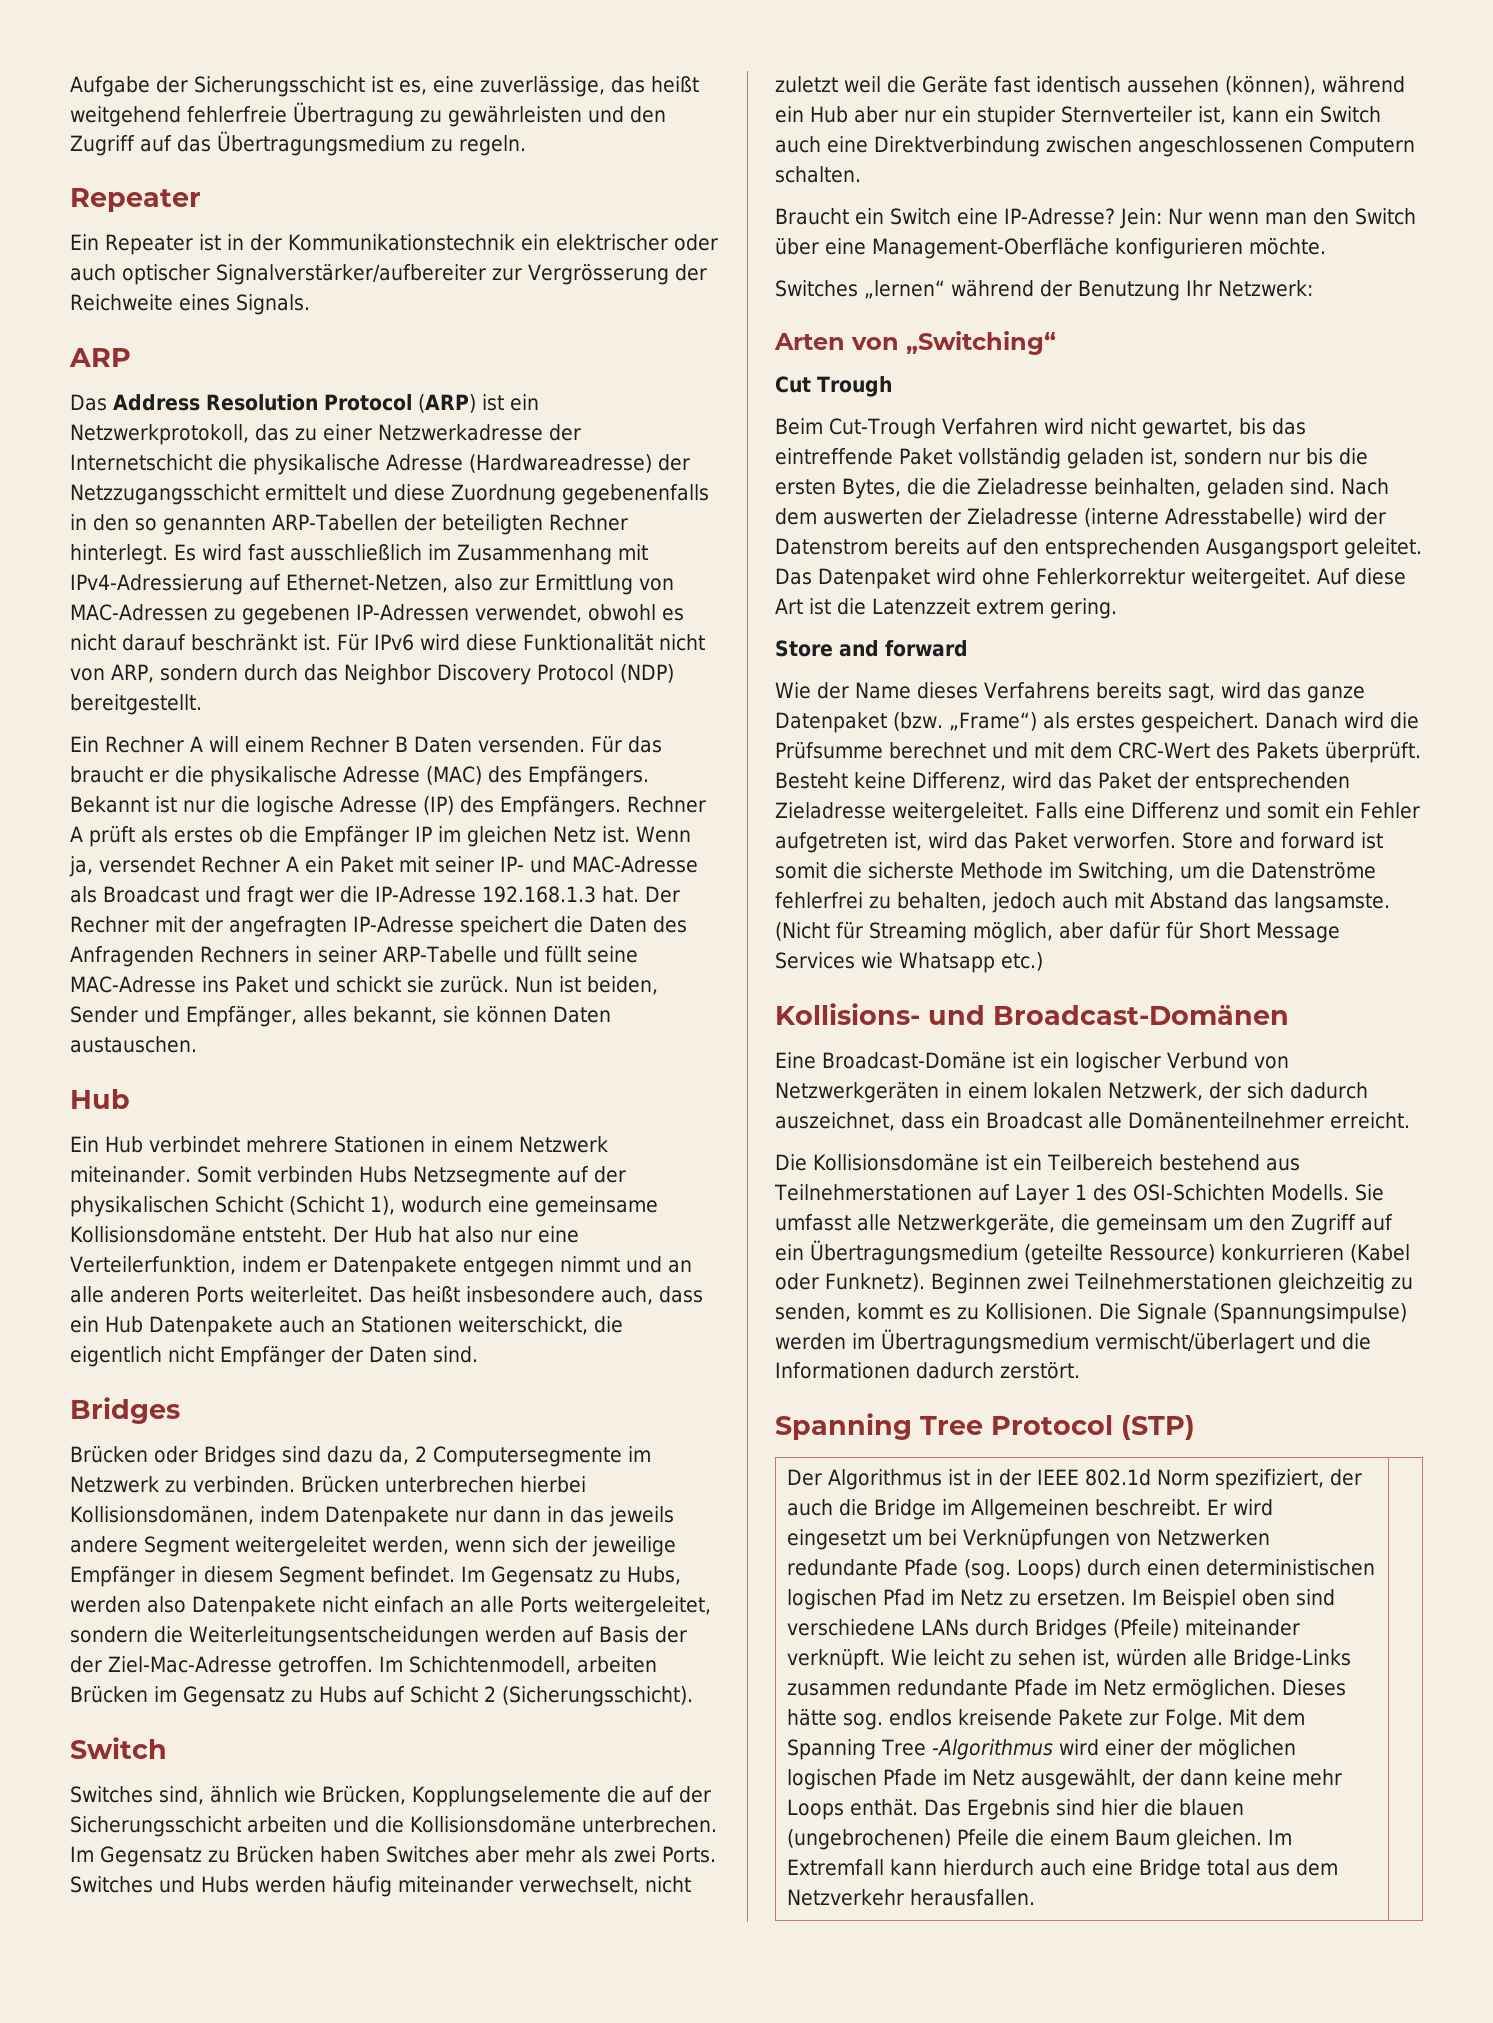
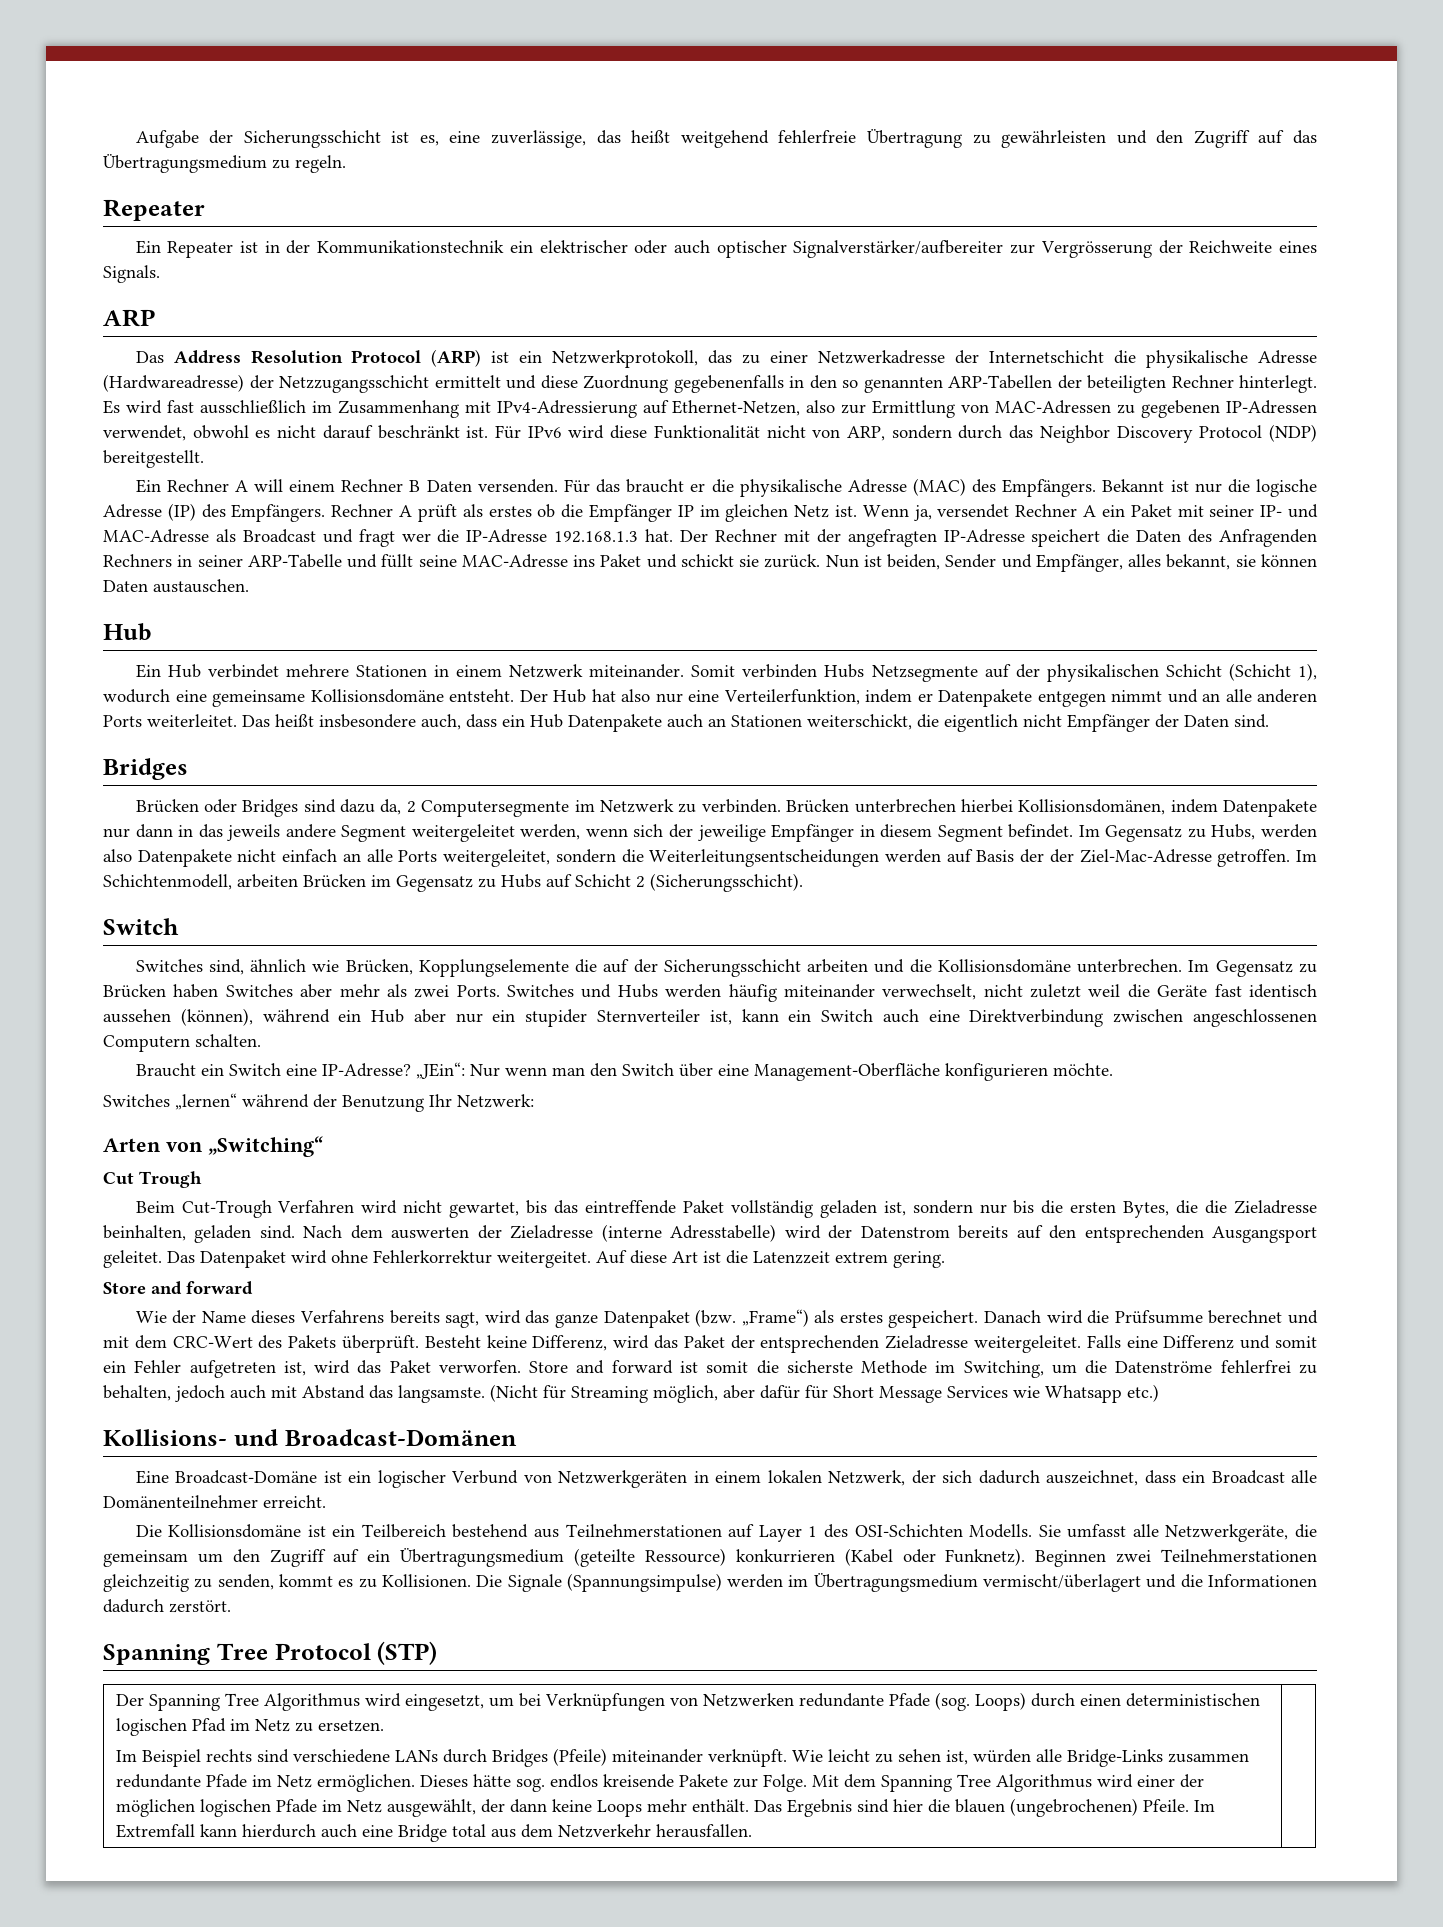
- Jein: Nur wenn man den Switch über eine Management-Oberfläche konfigurieren möchte.
+ „JEin“: Nur wenn man den Switch über eine Management-Oberfläche konfigurieren möchte.
- Der Algorithmus ist in der IEEE 802.1d Norm spezifiziert, der auch die Bridge im Allgemeinen beschreibt. Er wird eingesetzt um bei Verknüpfungen von Netzwerken redundante Pfade (sog. Loops) durch einen deterministischen logischen Pfad im Netz zu ersetzen. Im Beispiel oben sind verschiedene LANs durch Bridges (Pfeile) miteinander verknüpft.
+ Der Spanning Tree Algorithmus wird eingesetzt, um bei Verknüpfungen von Netzwerken redundante Pfade (sog. Loops) durch einen deterministischen logischen Pfad im Netz zu ersetzen.
+ Im Beispiel rechts sind verschiedene LANs durch Bridges (Pfeile) miteinander verknüpft.
- Mit dem Spanning Tree -Algorithmus wird einer der möglichen logischen Pfade im Netz ausgewählt, der dann keine mehr Loops enthät.
+ Mit dem Spanning Tree Algorithmus wird einer der möglichen logischen Pfade im Netz ausgewählt, der dann keine Loops mehr enthält.
- Das Ergebnis sind hier die blauen (ungebrochenen) Pfeile die einem Baum gleichen.
+ Das Ergebnis sind hier die blauen (ungebrochenen) Pfeile.

